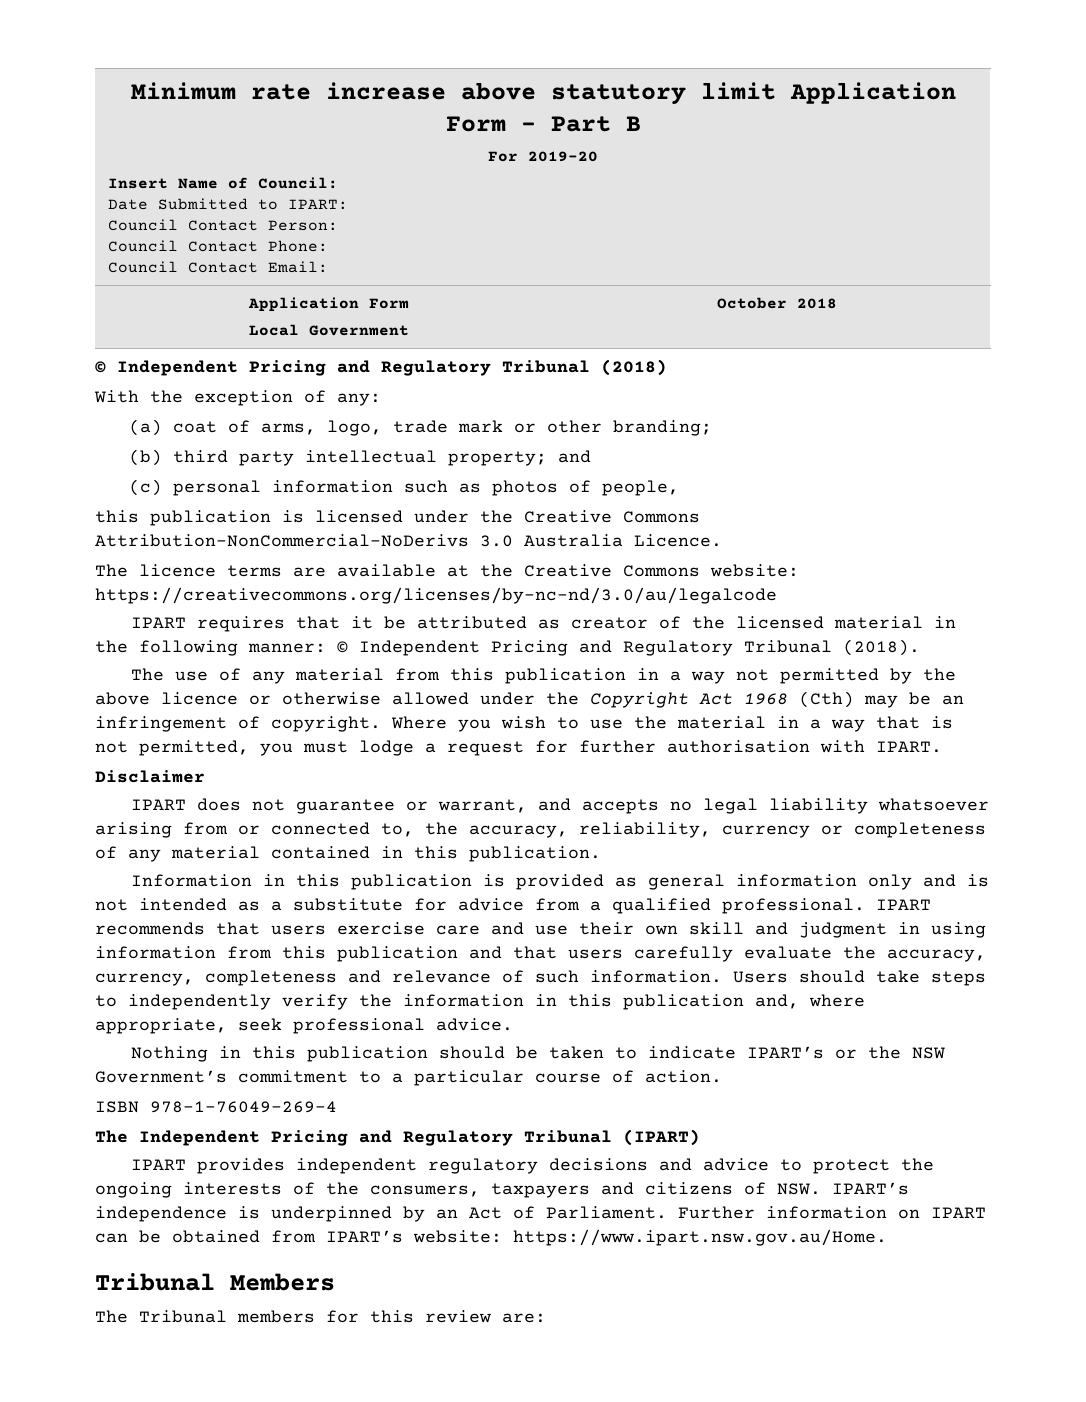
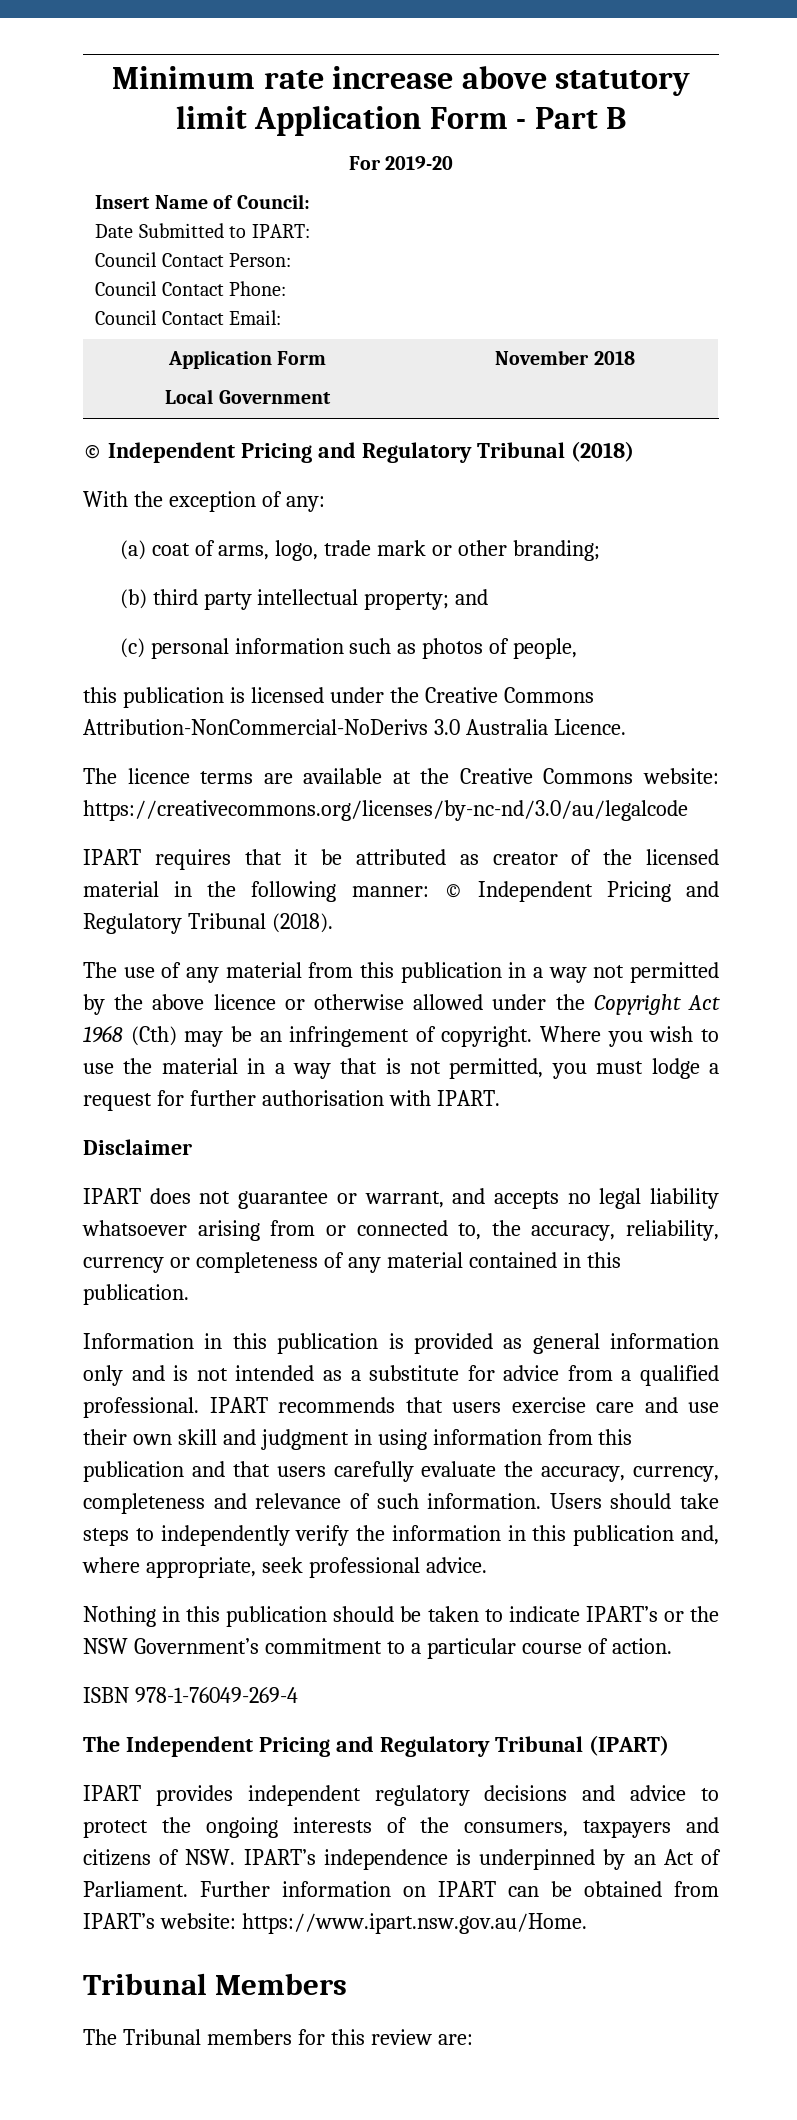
  Minimum rate increase above statutory limit Application Form - Part B
  For 2019-20
  Insert Name of Council:
  Date Submitted to IPART:
  Council Contact Person:
  Council Contact Phone:
  Council Contact Email:
  Application Form
- Local Government | October 2018
+ Local Government | November 2018

